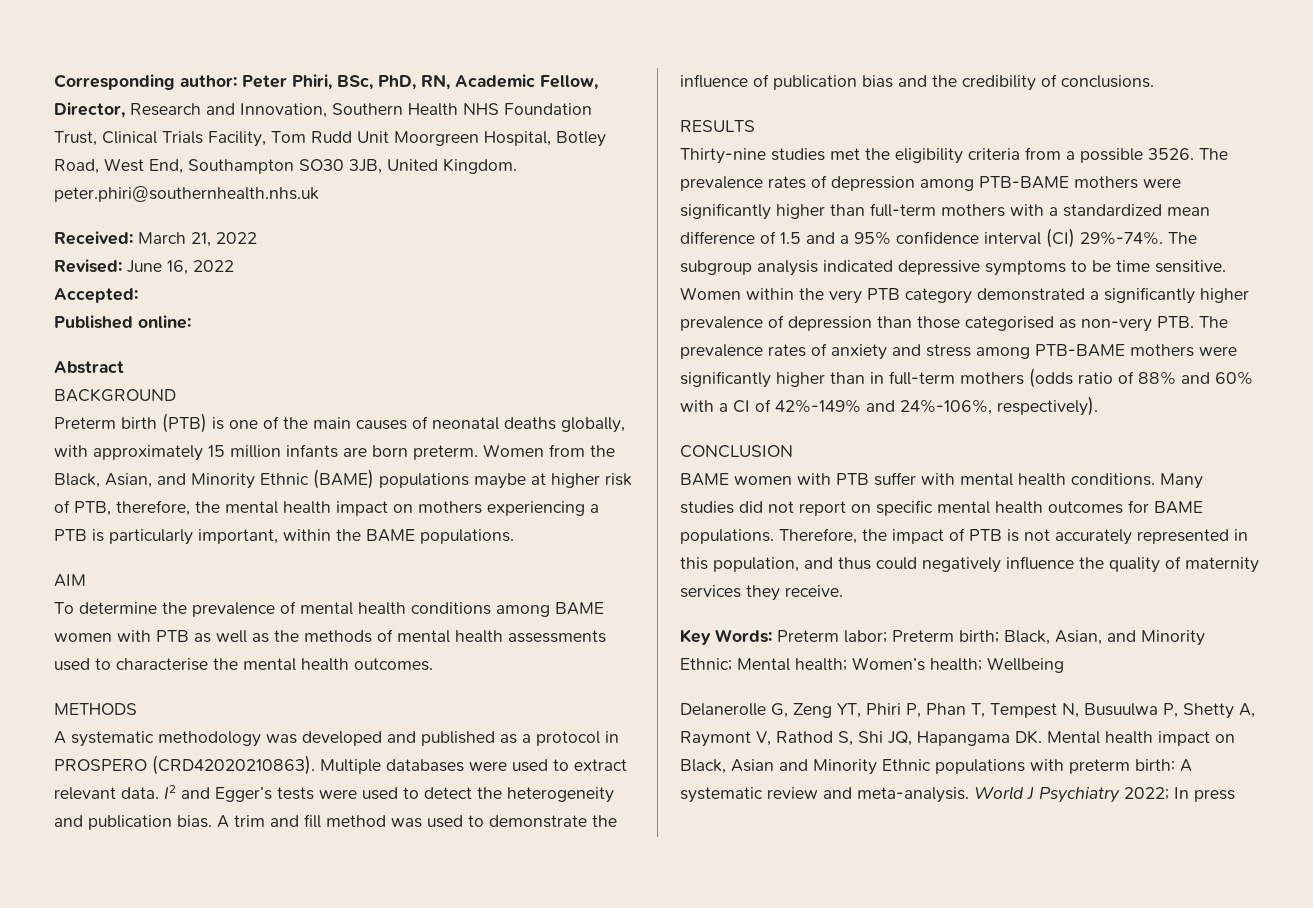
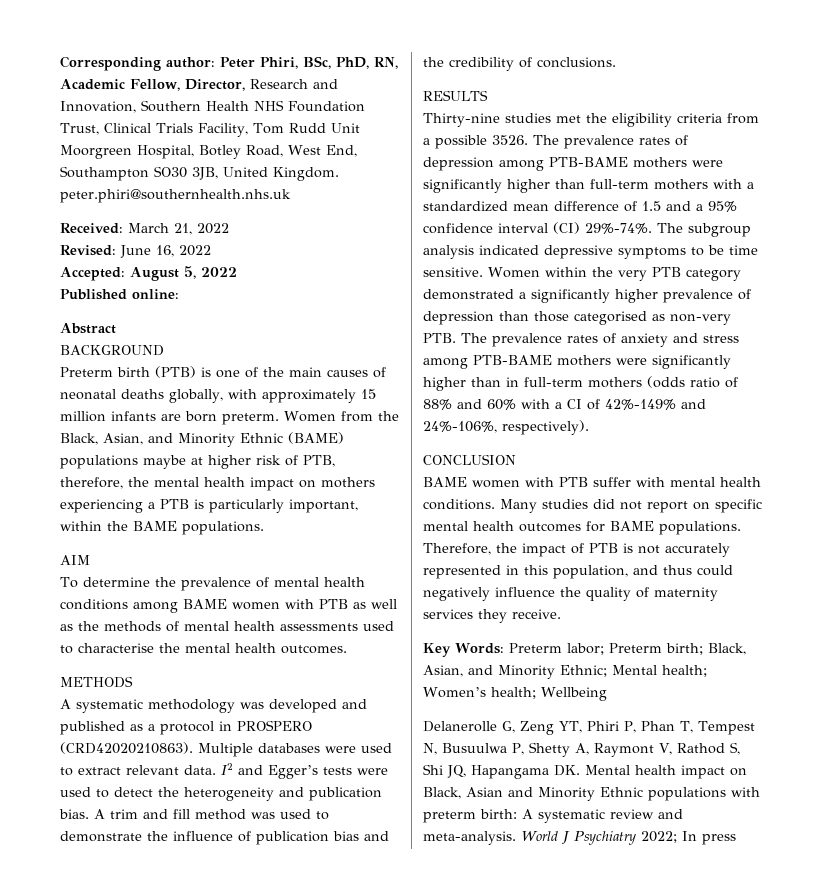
- Accepted:
+ Accepted: August 5, 2022

